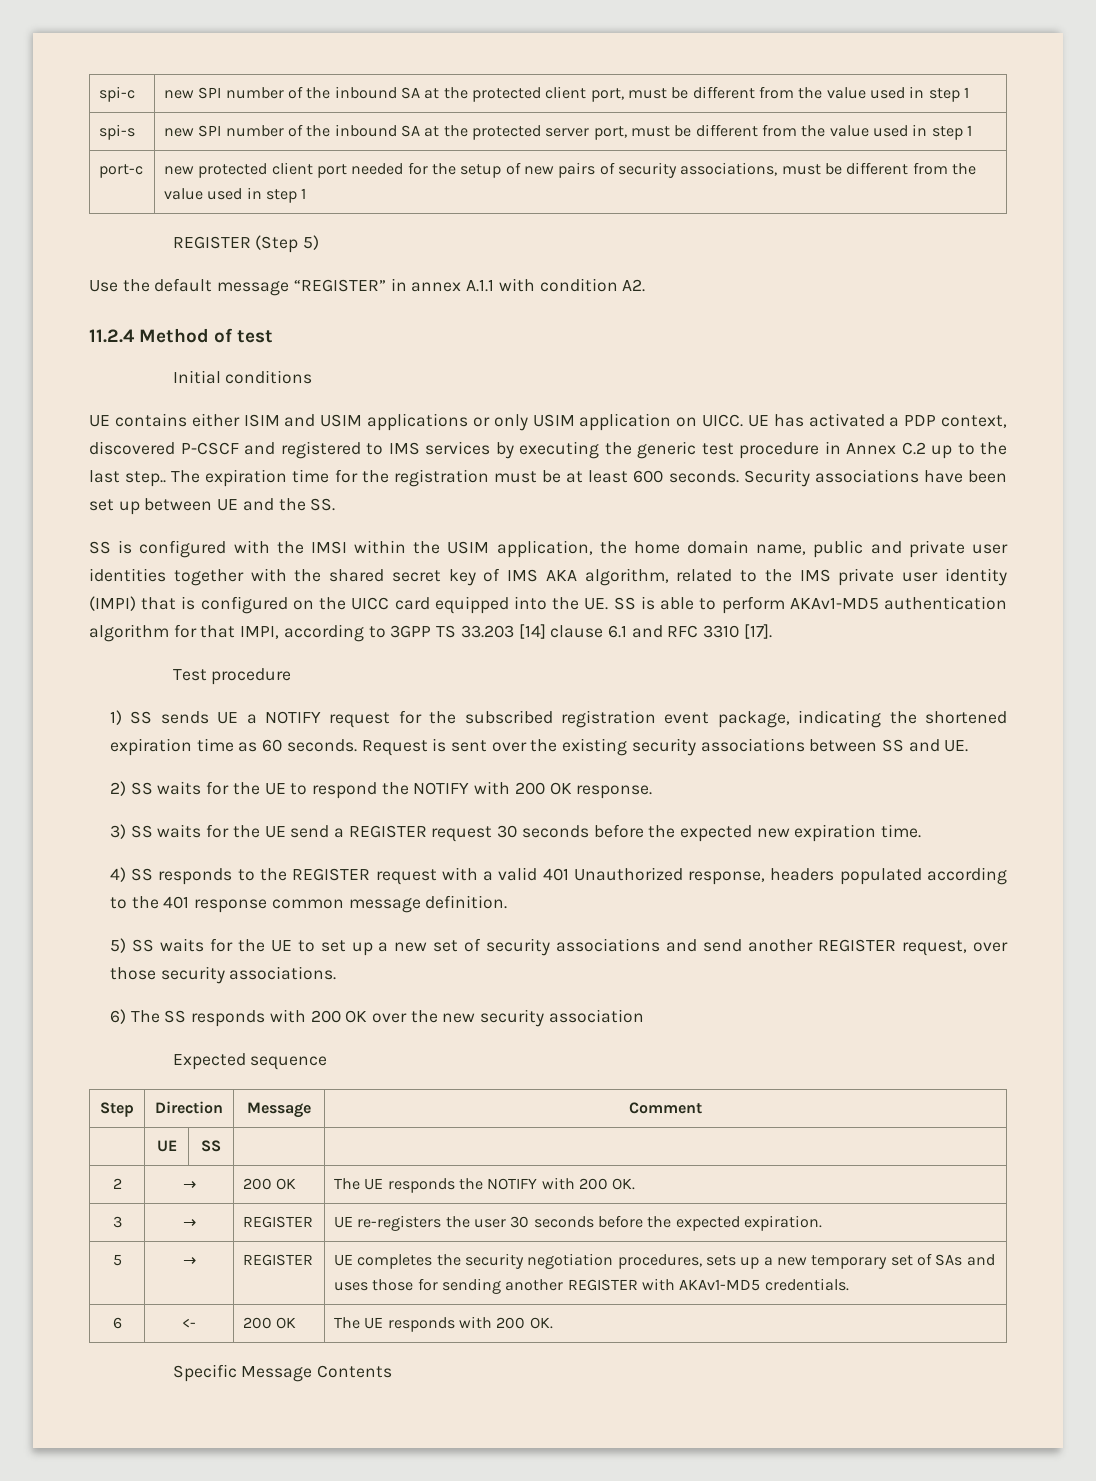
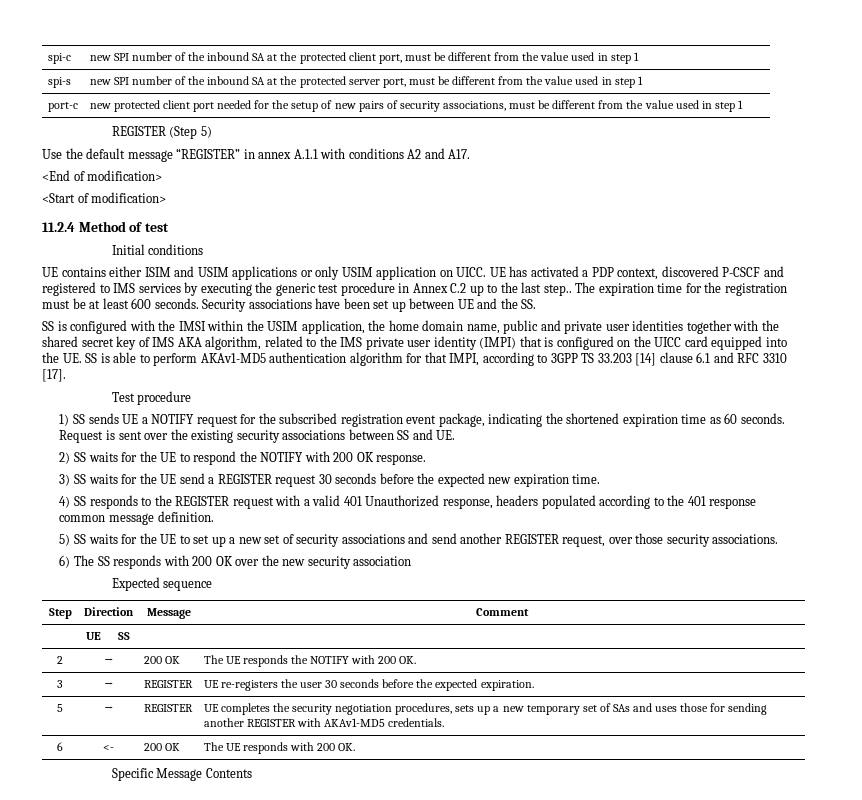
- Use the default message “REGISTER” in annex A.1.1 with condition A2.
+ Use the default message “REGISTER” in annex A.1.1 with conditions A2 and A17.
+ <End of modification>
+ <Start of modification>

